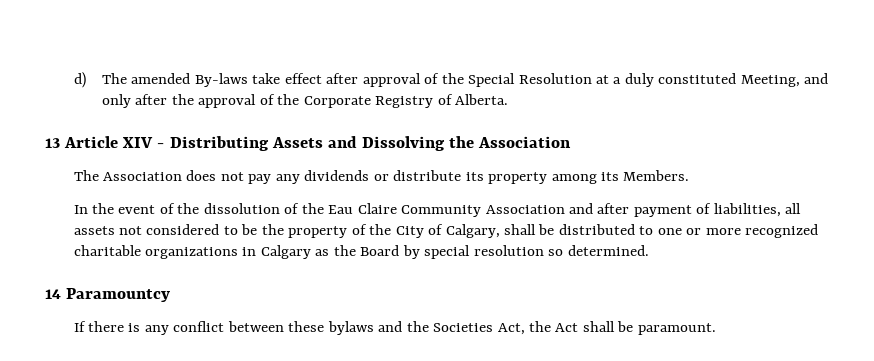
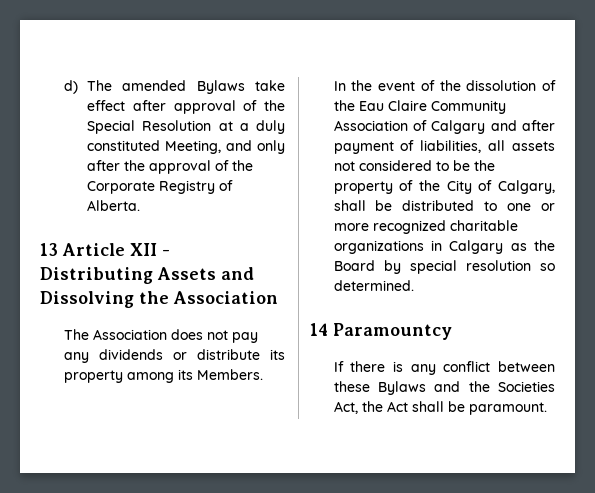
- d) The amended By-laws take effect after approval of the Special Resolution at a duly constituted Meeting, and only after the approval of the Corporate Registry of Alberta.
+ d) The amended Bylaws take effect after approval of the Special Resolution at a duly constituted Meeting, and only after the approval of the Corporate Registry of Alberta.
- 13 Article XIV - Distributing Assets and Dissolving the Association
+ 13 Article XII - Distributing Assets and Dissolving the Association
- In the event of the dissolution of the Eau Claire Community Association and after payment of liabilities, all assets not considered to be the property of the City of Calgary, shall be distributed to one or more recognized charitable organizations in Calgary as the Board by special resolution so determined.
+ In the event of the dissolution of the Eau Claire Community Association of Calgary and after payment of liabilities, all assets not considered to be the property of the City of Calgary, shall be distributed to one or more recognized charitable organizations in Calgary as the Board by special resolution so determined.
- If there is any conflict between these bylaws and the Societies Act, the Act shall be paramount.
+ If there is any conflict between these Bylaws and the Societies Act, the Act shall be paramount.

